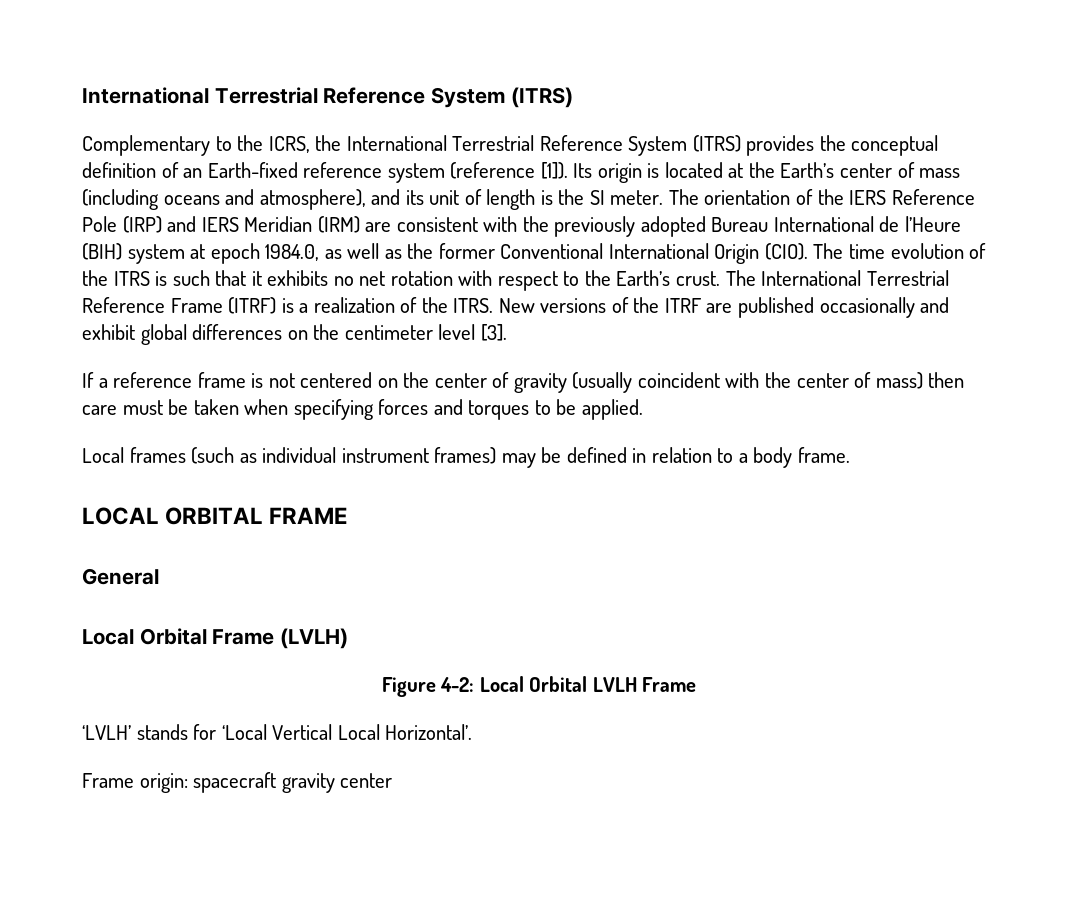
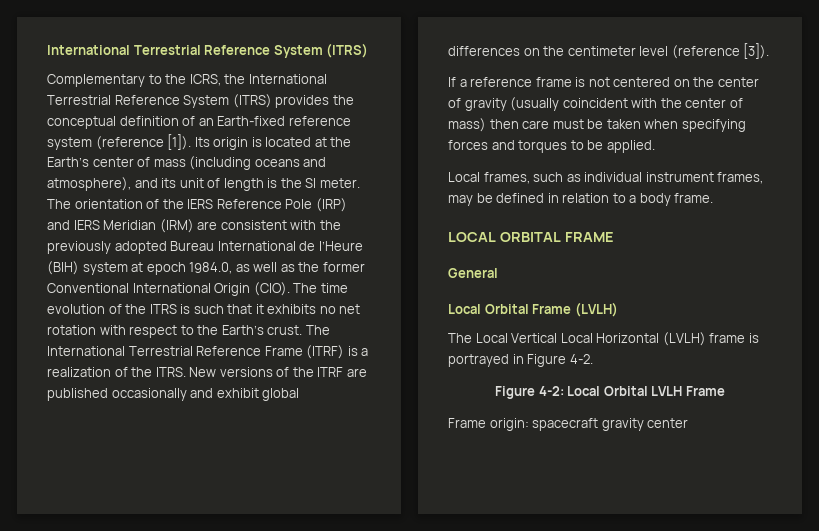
- New versions of the ITRF are published occasionally and exhibit global differences on the centimeter level [3].
+ New versions of the ITRF are published occasionally and exhibit global differences on the centimeter level (reference [3]).
- Local frames (such as individual instrument frames) may be defined in relation to a body frame.
+ Local frames, such as individual instrument frames, may be defined in relation to a body frame.
+ The Local Vertical Local Horizontal (LVLH) frame is portrayed in Figure 4-2.
- ‘LVLH’ stands for ‘Local Vertical Local Horizontal’.

